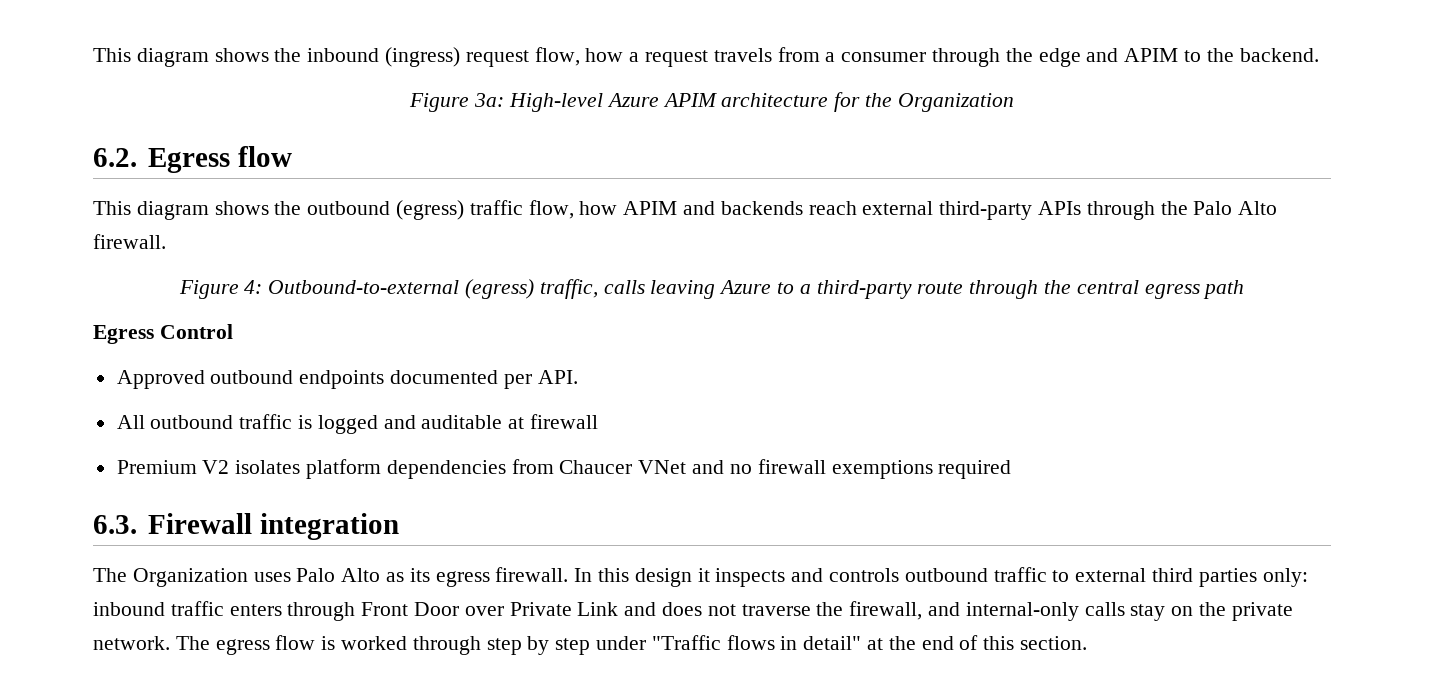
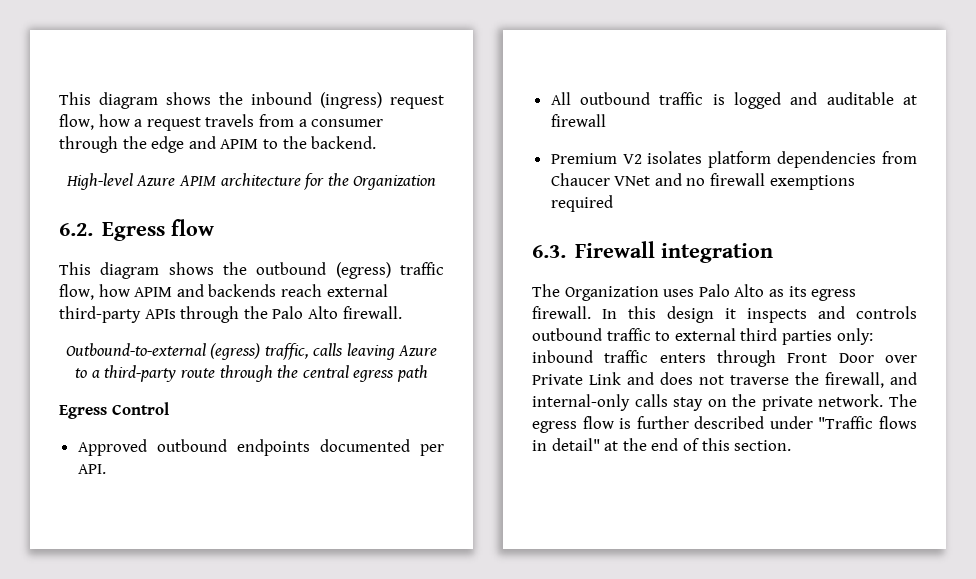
- Figure 3a: High-level Azure APIM architecture for the Organization
+ High-level Azure APIM architecture for the Organization
- Figure 4: Outbound-to-external (egress) traffic, calls leaving Azure to a third-party route through the central egress path
+ Outbound-to-external (egress) traffic, calls leaving Azure to a third-party route through the central egress path
- The egress flow is worked through step by step under "Traffic flows in detail" at the end of this section.
+ The egress flow is further described under "Traffic flows in detail" at the end of this section.

